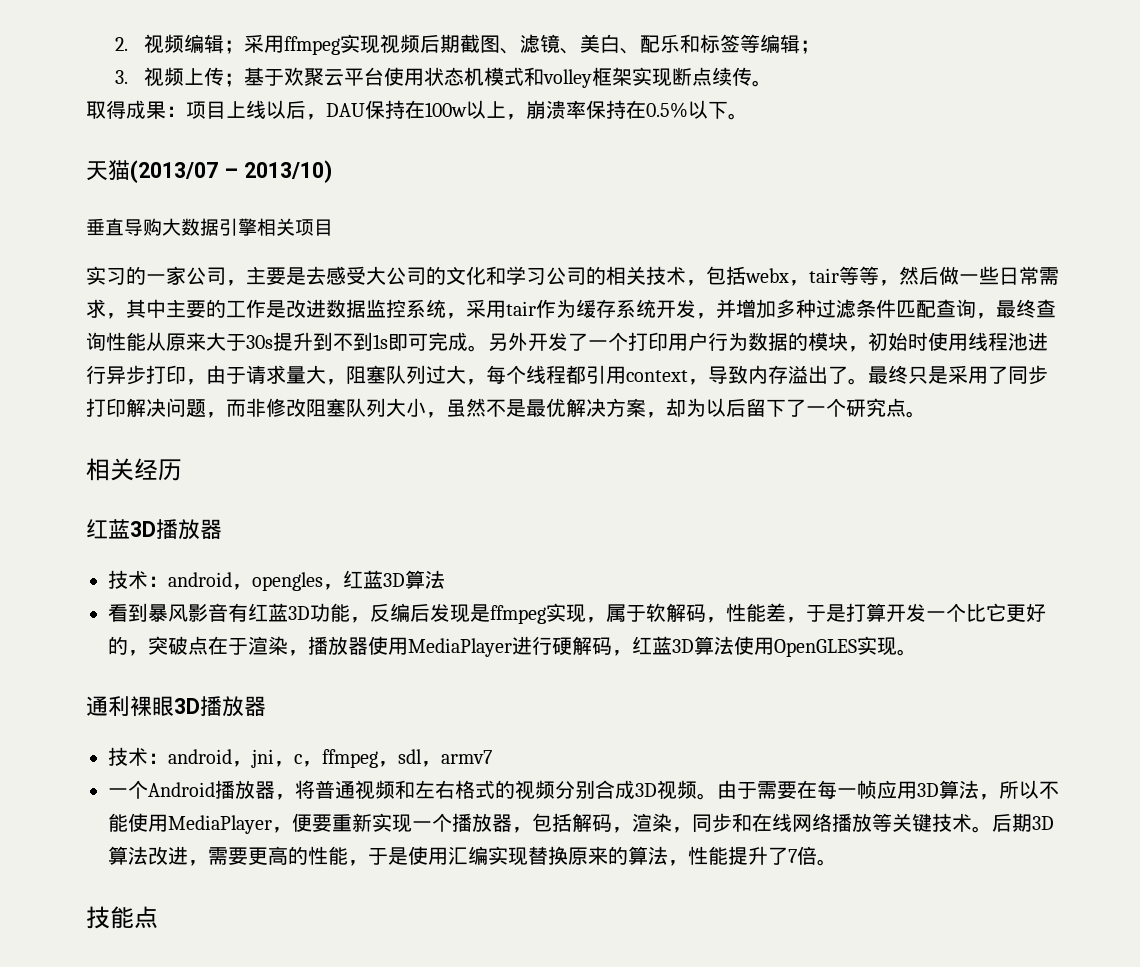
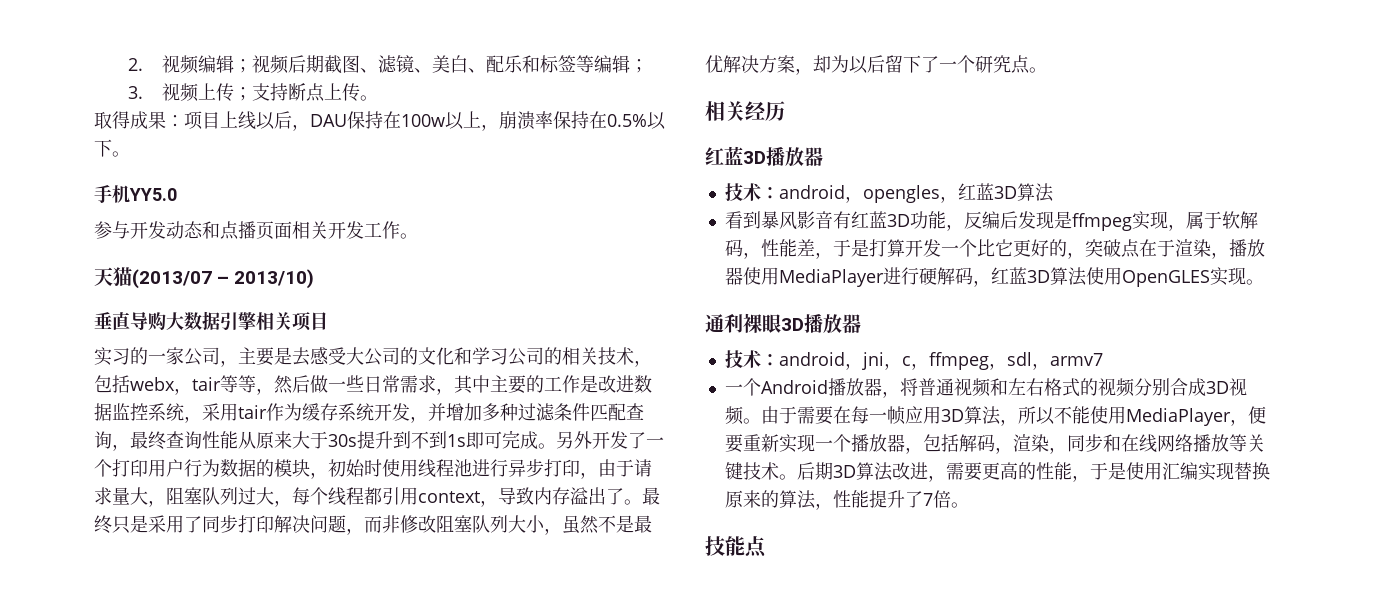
- 2.视频编辑；采用ffmpeg实现视频后期截图、滤镜、美白、配乐和标签等编辑；
+ 2.视频编辑；视频后期截图、滤镜、美白、配乐和标签等编辑；
- 3.视频上传；基于欢聚云平台使用状态机模式和volley框架实现断点续传。
+ 3.视频上传；支持断点上传。
+ 手机YY5.0
+ 参与开发动态和点播页面相关开发工作。

